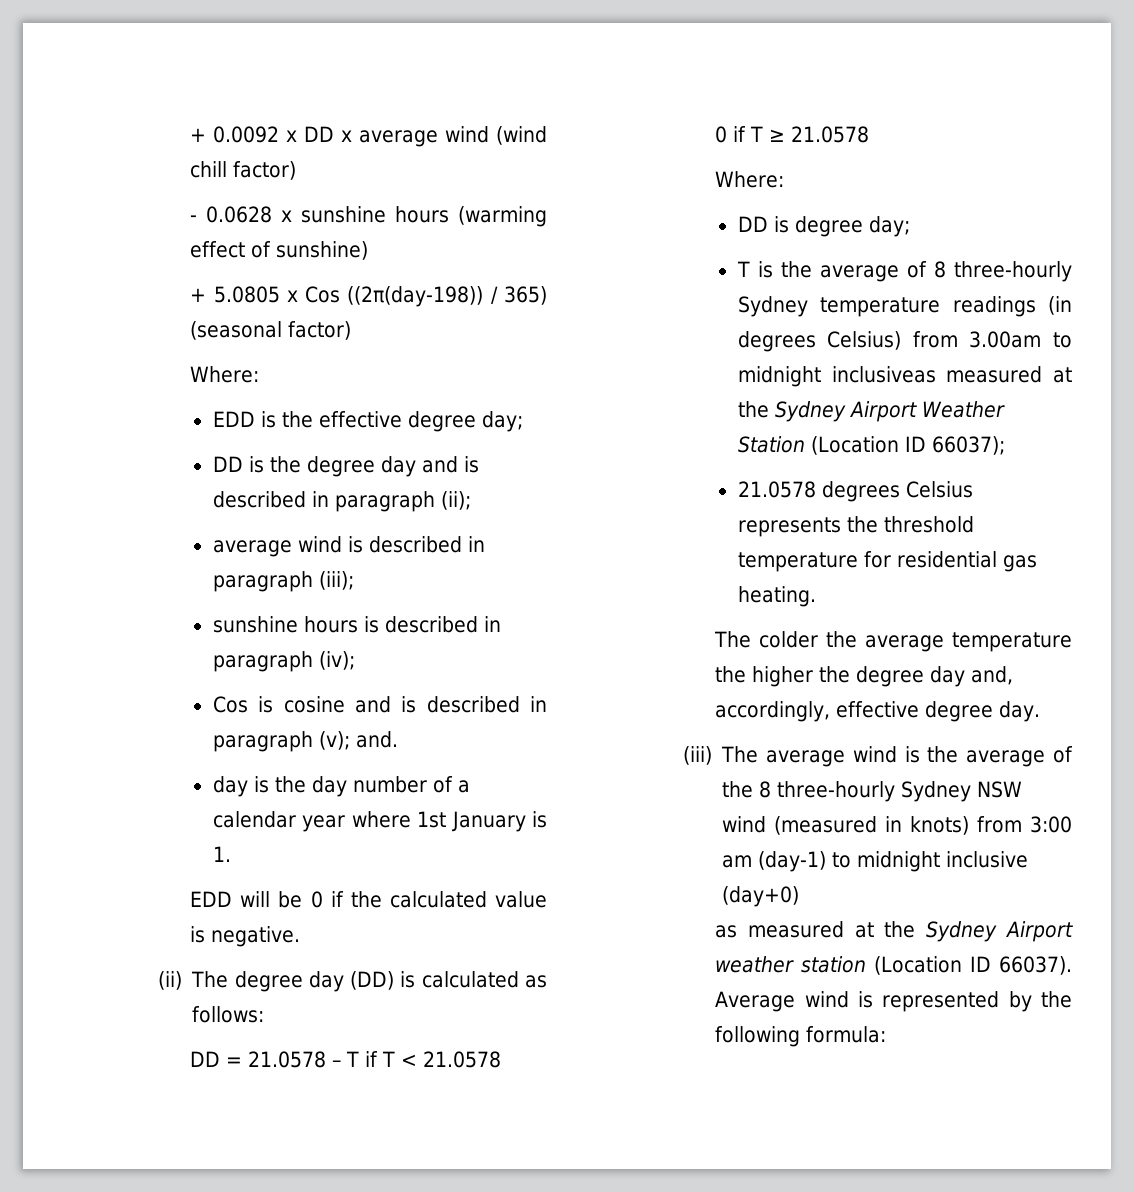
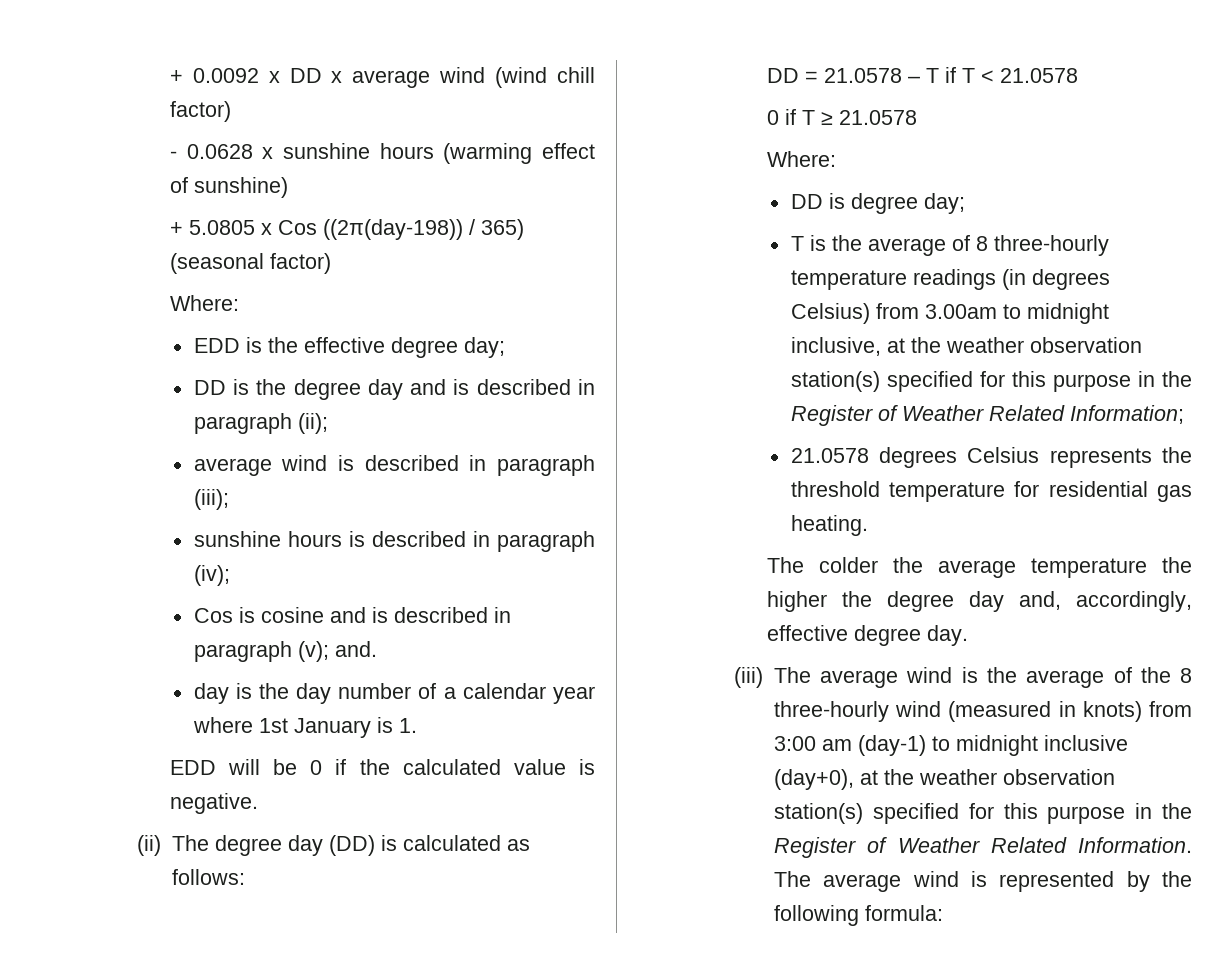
- T is the average of 8 three-hourly Sydney temperature readings (in degrees Celsius) from 3.00am to midnight inclusiveas measured at the Sydney Airport Weather Station (Location ID 66037);
+ T is the average of 8 three-hourly temperature readings (in degrees Celsius) from 3.00am to midnight inclusive, at the weather observation station(s) specified for this purpose in the Register of Weather Related Information;
- (iii) The average wind is the average of the 8 three-hourly Sydney NSW wind (measured in knots) from 3:00 am (day-1) to midnight inclusive (day+0)
- as measured at the Sydney Airport weather station (Location ID 66037). Average wind is represented by the following formula:
+ (iii) The average wind is the average of the 8 three-hourly wind (measured in knots) from 3:00 am (day-1) to midnight inclusive (day+0), at the weather observation station(s) specified for this purpose in the Register of Weather Related Information. The average wind is represented by the following formula:

